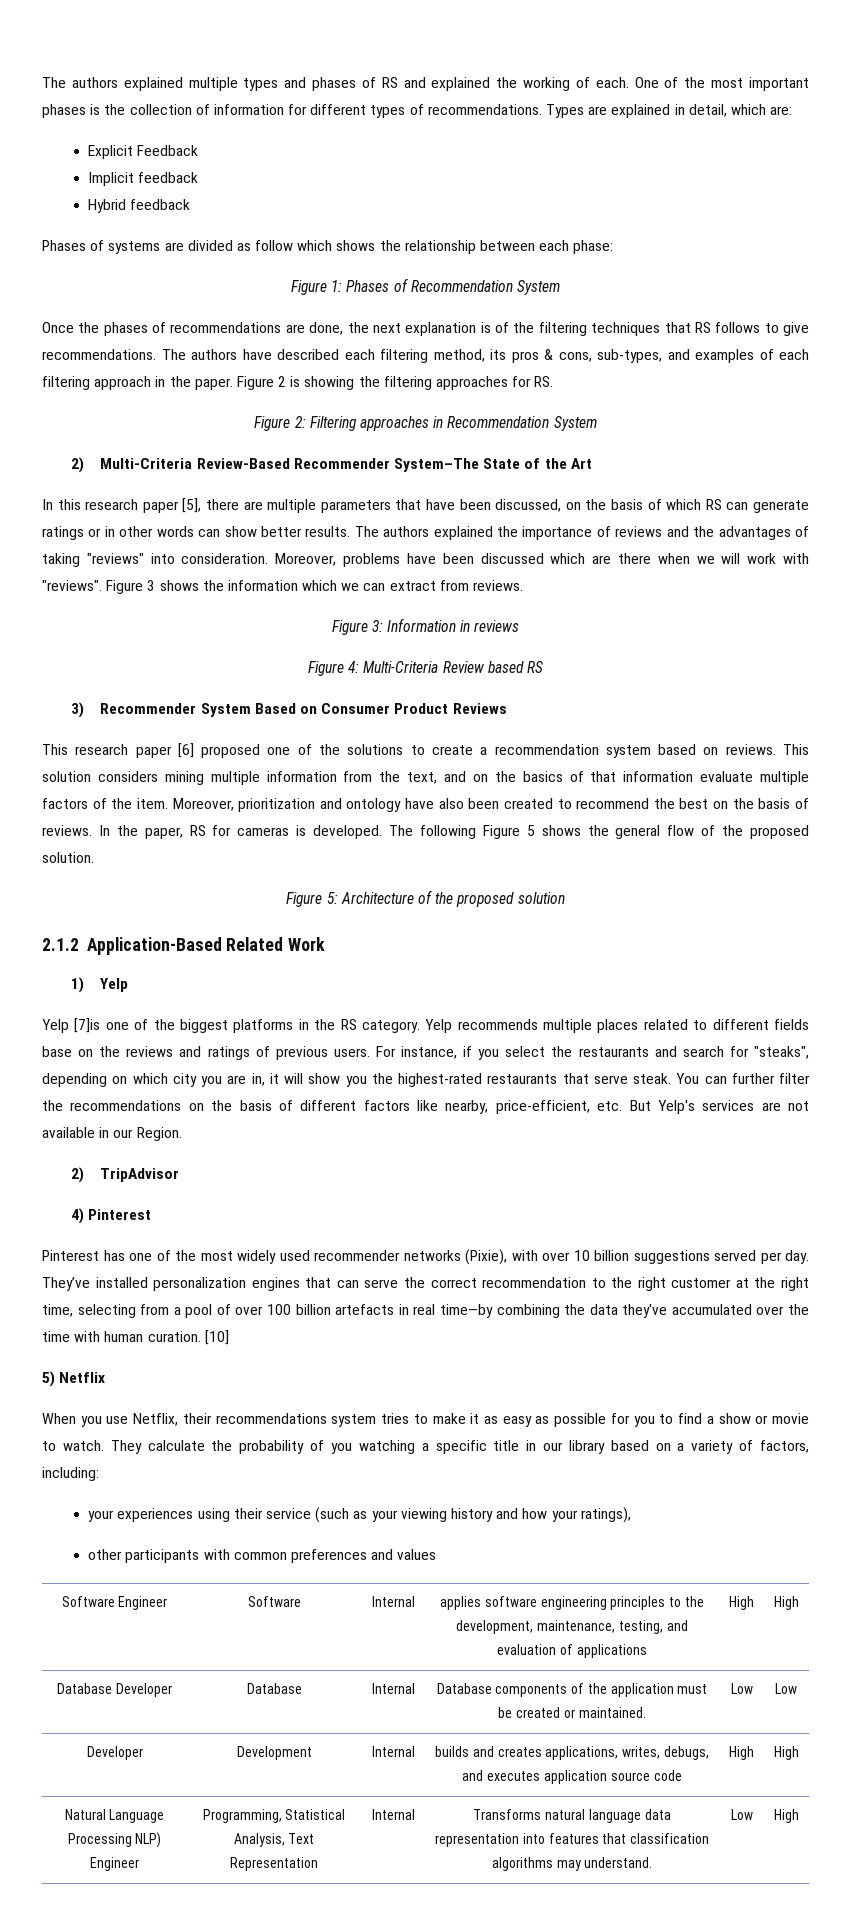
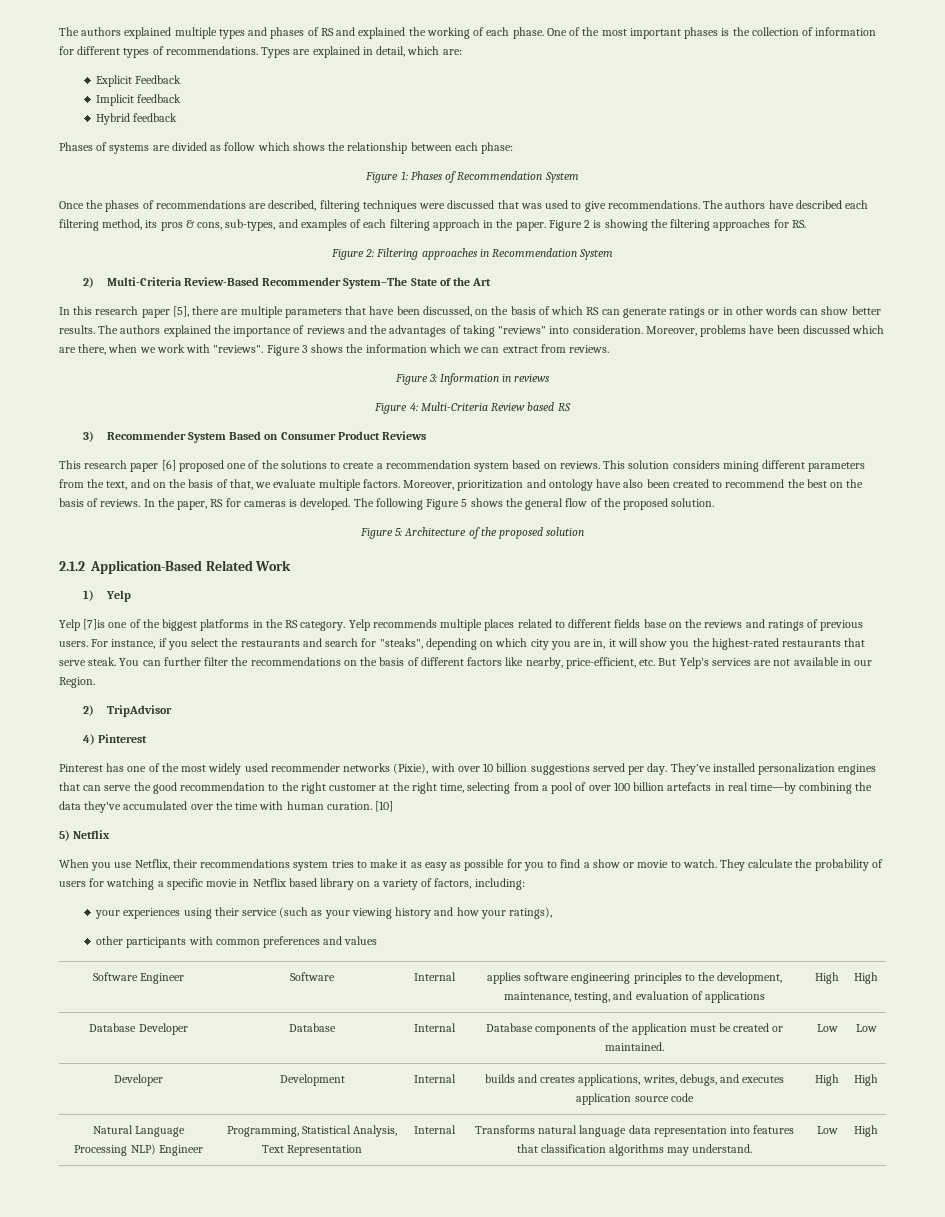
- The authors explained multiple types and phases of RS and explained the working of each.
+ The authors explained multiple types and phases of RS and explained the working of each phase.
- Once the phases of recommendations are done, the next explanation is of the filtering techniques that RS follows to give recommendations.
+ Once the phases of recommendations are described, filtering techniques were discussed that was used to give recommendations.
- Moreover, problems have been discussed which are there when we will work with "reviews".
+ Moreover, problems have been discussed which are there, when we work with "reviews".
- This solution considers mining multiple information from the text, and on the basics of that information evaluate multiple factors of the item.
+ This solution considers mining different parameters from the text, and on the basis of that, we evaluate multiple factors.
- They’ve installed personalization engines that can serve the correct recommendation to the right customer at the right time, selecting from a pool of over 100 billion artefacts in real time—by combining the data they've accumulated over the time with human curation.
+ They’ve installed personalization engines that can serve the good recommendation to the right customer at the right time, selecting from a pool of over 100 billion artefacts in real time—by combining the data they've accumulated over the time with human curation.
- They calculate the probability of you watching a specific title in our library based on a variety of factors, including:
+ They calculate the probability of users for watching a specific movie in Netflix based library on a variety of factors, including:

